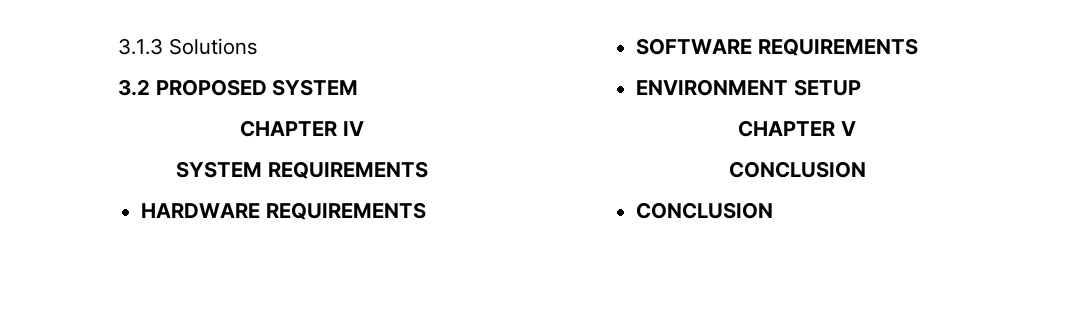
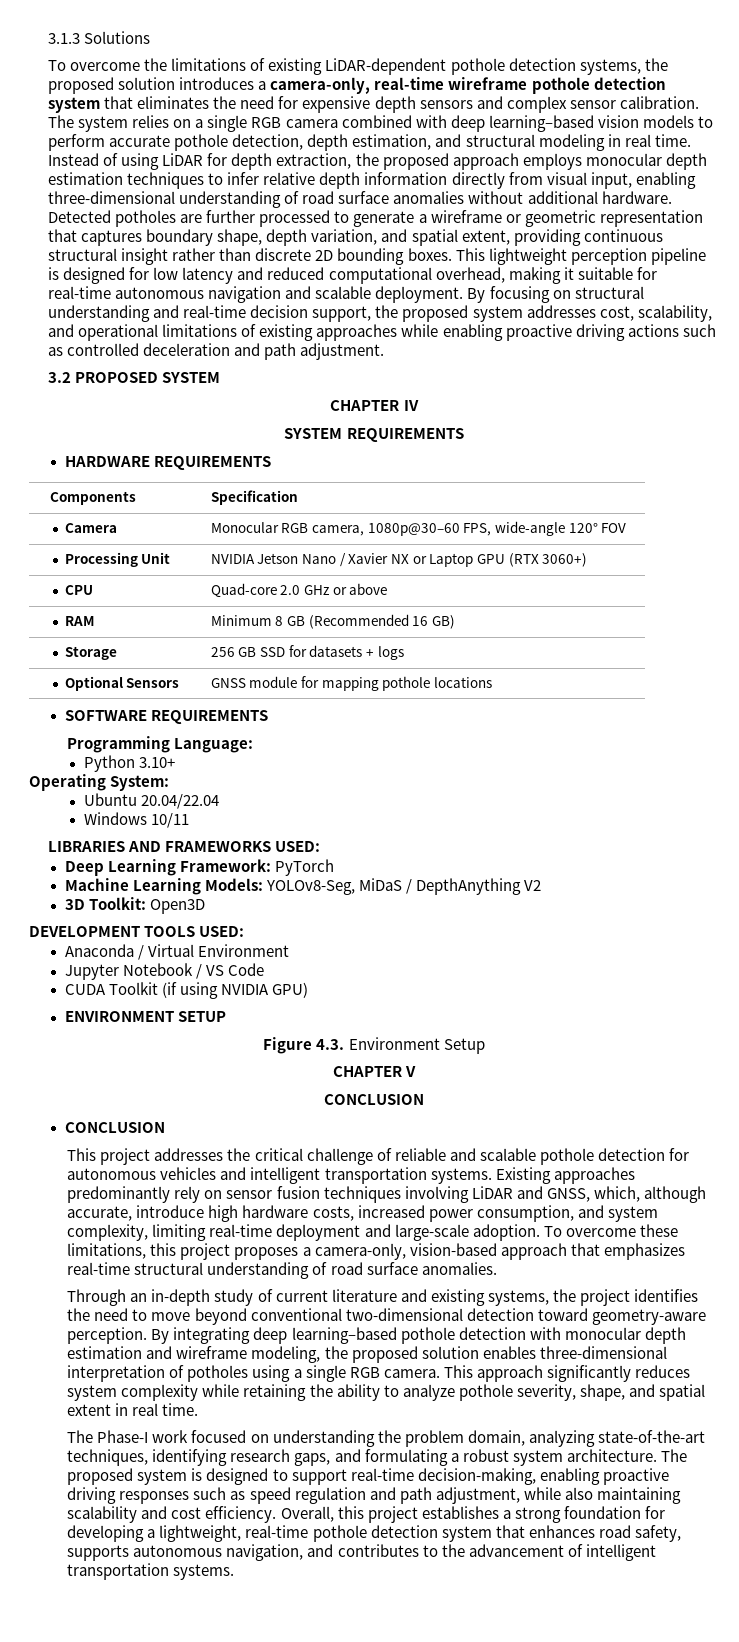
+ To overcome the limitations of existing LiDAR-dependent pothole detection systems, the proposed solution introduces a camera-only, real-time wireframe pothole detection system that eliminates the need for expensive depth sensors and complex sensor calibration. The system relies on a single RGB camera combined with deep learning–based vision models to perform accurate pothole detection, depth estimation, and structural modeling in real time. Instead of using LiDAR for depth extraction, the proposed approach employs monocular depth estimation techniques to infer relative depth information directly from visual input, enabling three-dimensional understanding of road surface anomalies without additional hardware. Detected potholes are further processed to generate a wireframe or geometric representation that captures boundary shape, depth variation, and spatial extent, providing continuous structural insight rather than discrete 2D bounding boxes. This lightweight perception pipeline is designed for low latency and reduced computational overhead, making it suitable for real-time autonomous navigation and scalable deployment. By focusing on structural understanding and real-time decision support, the proposed system addresses cost, scalability, and operational limitations of existing approaches while enabling proactive driving actions such as controlled deceleration and path adjustment.
+ Components | Specification
+ Camera | Monocular RGB camera, 1080p@30–60 FPS, wide-angle 120° FOV
+ Processing Unit | NVIDIA Jetson Nano / Xavier NX or Laptop GPU (RTX 3060+)
+ CPU | Quad-core 2.0 GHz or above
+ RAM | Minimum 8 GB (Recommended 16 GB)
+ Storage | 256 GB SSD for datasets + logs
+ Optional Sensors | GNSS module for mapping pothole locations
  SOFTWARE REQUIREMENTS
+ Programming Language:
+ Python 3.10+
+ Operating System:
+ Ubuntu 20.04/22.04
+ Windows 10/11
+ LIBRARIES AND FRAMEWORKS USED:
+ Deep Learning Framework: PyTorch
+ Machine Learning Models: YOLOv8-Seg, MiDaS / DepthAnything V2
+ 3D Toolkit: Open3D
+ DEVELOPMENT TOOLS USED:
+ Anaconda / Virtual Environment
+ Jupyter Notebook / VS Code
+ CUDA Toolkit (if using NVIDIA GPU)
  ENVIRONMENT SETUP
+ Figure 4.3. Environment Setup
  CHAPTER V
  CONCLUSION
  CONCLUSION
+ This project addresses the critical challenge of reliable and scalable pothole detection for autonomous vehicles and intelligent transportation systems. Existing approaches predominantly rely on sensor fusion techniques involving LiDAR and GNSS, which, although accurate, introduce high hardware costs, increased power consumption, and system complexity, limiting real-time deployment and large-scale adoption. To overcome these limitations, this project proposes a camera-only, vision-based approach that emphasizes real-time structural understanding of road surface anomalies.
+ Through an in-depth study of current literature and existing systems, the project identifies the need to move beyond conventional two-dimensional detection toward geometry-aware perception. By integrating deep learning–based pothole detection with monocular depth estimation and wireframe modeling, the proposed solution enables three-dimensional interpretation of potholes using a single RGB camera. This approach significantly reduces system complexity while retaining the ability to analyze pothole severity, shape, and spatial extent in real time.
+ The Phase-I work focused on understanding the problem domain, analyzing state-of-the-art techniques, identifying research gaps, and formulating a robust system architecture. The proposed system is designed to support real-time decision-making, enabling proactive driving responses such as speed regulation and path adjustment, while also maintaining scalability and cost efficiency. Overall, this project establishes a strong foundation for developing a lightweight, real-time pothole detection system that enhances road safety, supports autonomous navigation, and contributes to the advancement of intelligent transportation systems.

